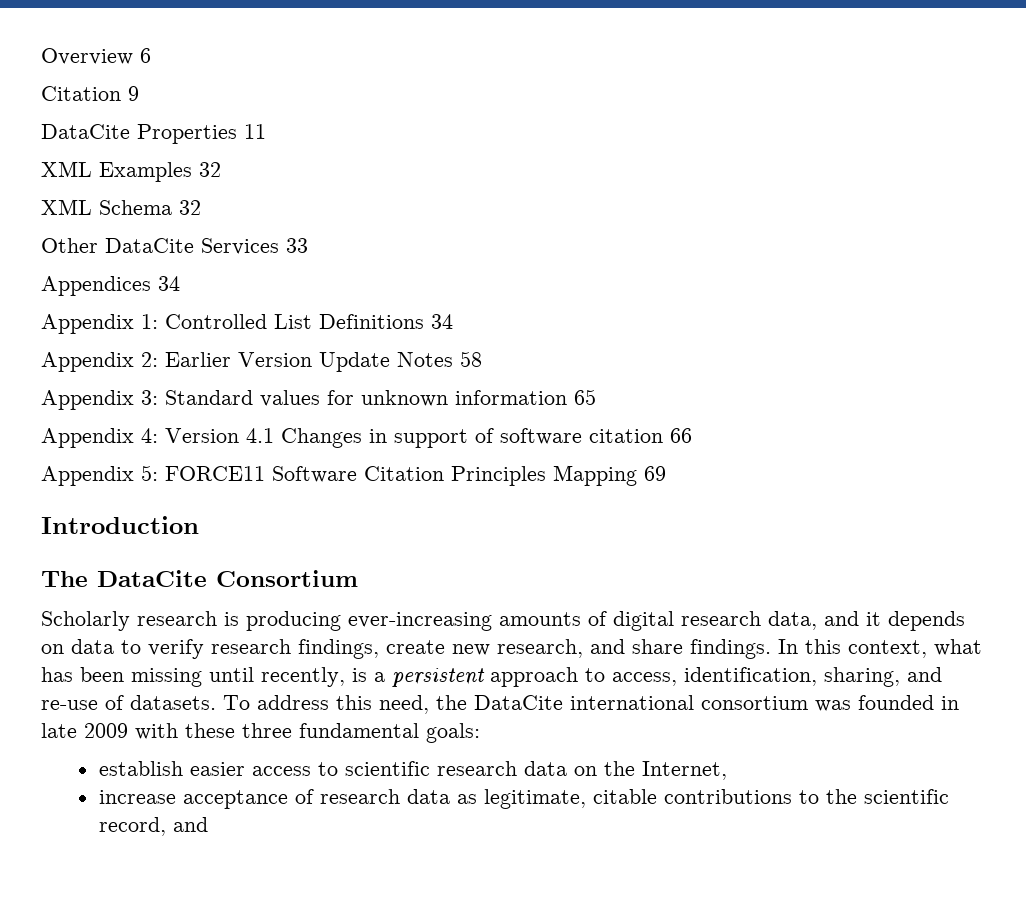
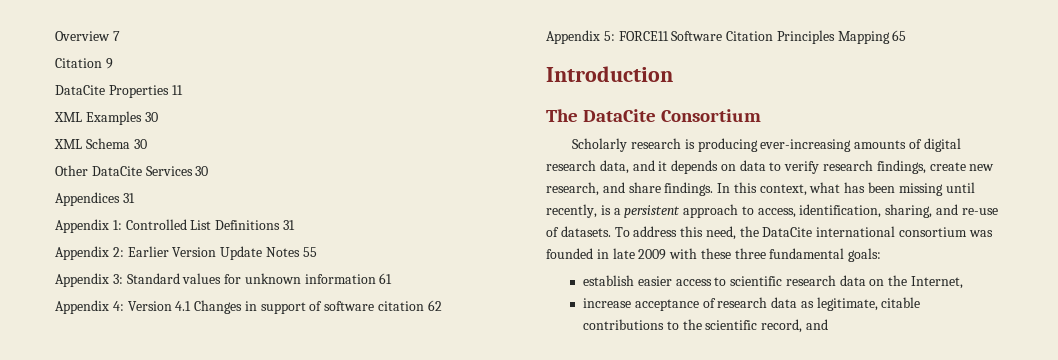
- Overview 6
+ Overview 7
- XML Examples 32
+ XML Examples 30
- XML Schema 32
+ XML Schema 30
- Other DataCite Services 33
+ Other DataCite Services 30
- Appendices 34
+ Appendices 31
- Appendix 1: Controlled List Definitions 34
+ Appendix 1: Controlled List Definitions 31
- Appendix 2: Earlier Version Update Notes 58
+ Appendix 2: Earlier Version Update Notes 55
- Appendix 3: Standard values for unknown information 65
+ Appendix 3: Standard values for unknown information 61
- Appendix 4: Version 4.1 Changes in support of software citation 66
+ Appendix 4: Version 4.1 Changes in support of software citation 62
- Appendix 5: FORCE11 Software Citation Principles Mapping 69
+ Appendix 5: FORCE11 Software Citation Principles Mapping 65

